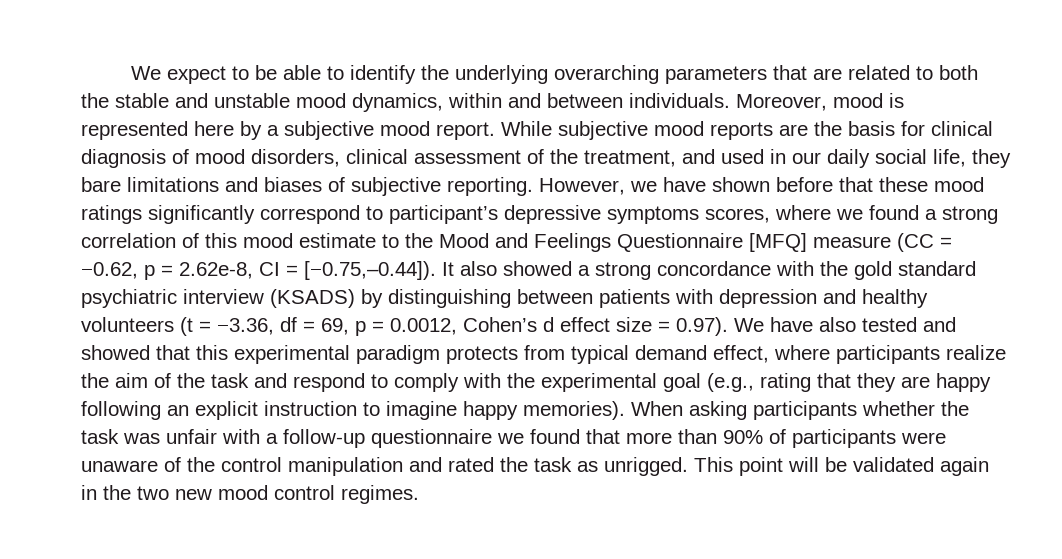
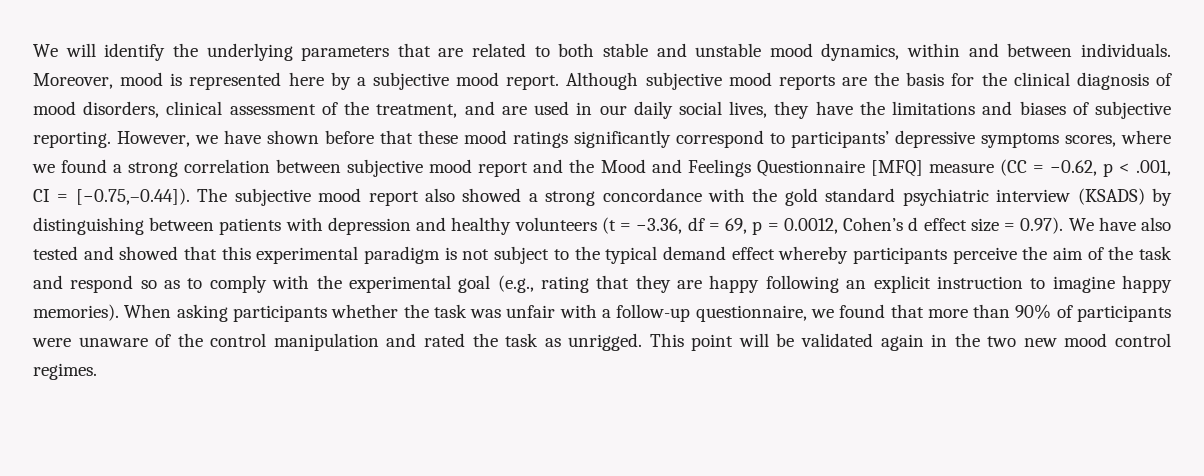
- We expect to be able to identify the underlying overarching parameters that are related to both the stable and unstable mood dynamics, within and between individuals.
+ We will identify the underlying parameters that are related to both stable and unstable mood dynamics, within and between individuals.
- While subjective mood reports are the basis for clinical diagnosis of mood disorders, clinical assessment of the treatment, and used in our daily social life, they bare limitations and biases of subjective reporting.
+ Although subjective mood reports are the basis for the clinical diagnosis of mood disorders, clinical assessment of the treatment, and are used in our daily social lives, they have the limitations and biases of subjective reporting.
- However, we have shown before that these mood ratings significantly correspond to participant’s depressive symptoms scores, where we found a strong correlation of this mood estimate to the Mood and Feelings Questionnaire [MFQ] measure (CC = −0.62, p = 2.62e-8, CI = [−0.75,–0.44]). It also showed a strong concordance with the gold standard psychiatric interview (KSADS) by distinguishing between patients with depression and healthy volunteers (t = −3.36, df = 69, p = 0.0012, Cohen’s d effect size = 0.97). We have also tested and showed that this experimental paradigm protects from typical demand effect, where participants realize the aim of the task and respond to comply with the experimental goal (e.g., rating that they are happy following an explicit instruction to imagine happy memories).
+ However, we have shown before that these mood ratings significantly correspond to participants’ depressive symptoms scores, where we found a strong correlation between subjective mood report and the Mood and Feelings Questionnaire [MFQ] measure (CC = −0.62, p < .001, CI = [−0.75,–0.44]). The subjective mood report also showed a strong concordance with the gold standard psychiatric interview (KSADS) by distinguishing between patients with depression and healthy volunteers (t = −3.36, df = 69, p = 0.0012, Cohen’s d effect size = 0.97). We have also tested and showed that this experimental paradigm is not subject to the typical demand effect whereby participants perceive the aim of the task and respond so as to comply with the experimental goal (e.g., rating that they are happy following an explicit instruction to imagine happy memories).
- When asking participants whether the task was unfair with a follow-up questionnaire we found that more than 90% of participants were unaware of the control manipulation and rated the task as unrigged.
+ When asking participants whether the task was unfair with a follow-up questionnaire, we found that more than 90% of participants were unaware of the control manipulation and rated the task as unrigged.

